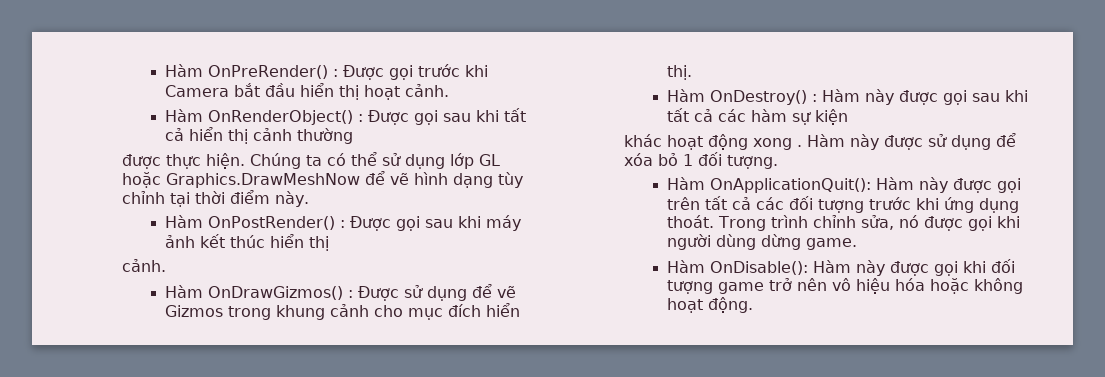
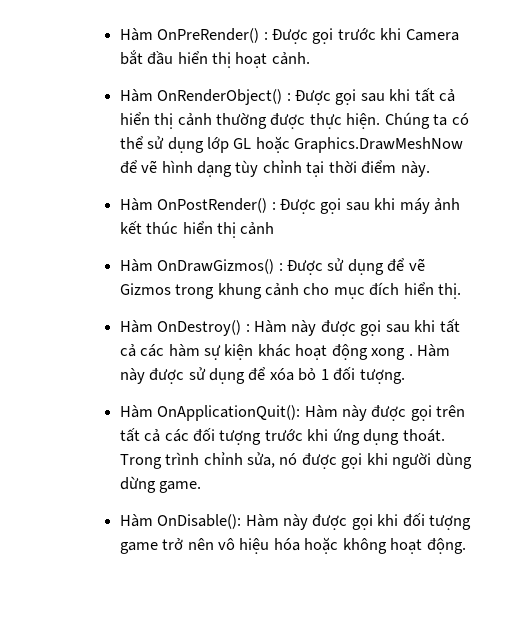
- Hàm OnRenderObject() : Được gọi sau khi tất cả hiển thị cảnh thường
- được thực hiện.
+ Hàm OnRenderObject() : Được gọi sau khi tất cả hiển thị cảnh thường được thực hiện.
- Hàm OnPostRender() : Được gọi sau khi máy ảnh kết thúc hiển thị
- cảnh.
+ Hàm OnPostRender() : Được gọi sau khi máy ảnh kết thúc hiển thị cảnh
- Hàm OnDestroy() : Hàm này được gọi sau khi tất cả các hàm sự kiện
- khác hoạt động xong .
+ Hàm OnDestroy() : Hàm này được gọi sau khi tất cả các hàm sự kiện khác hoạt động xong .

